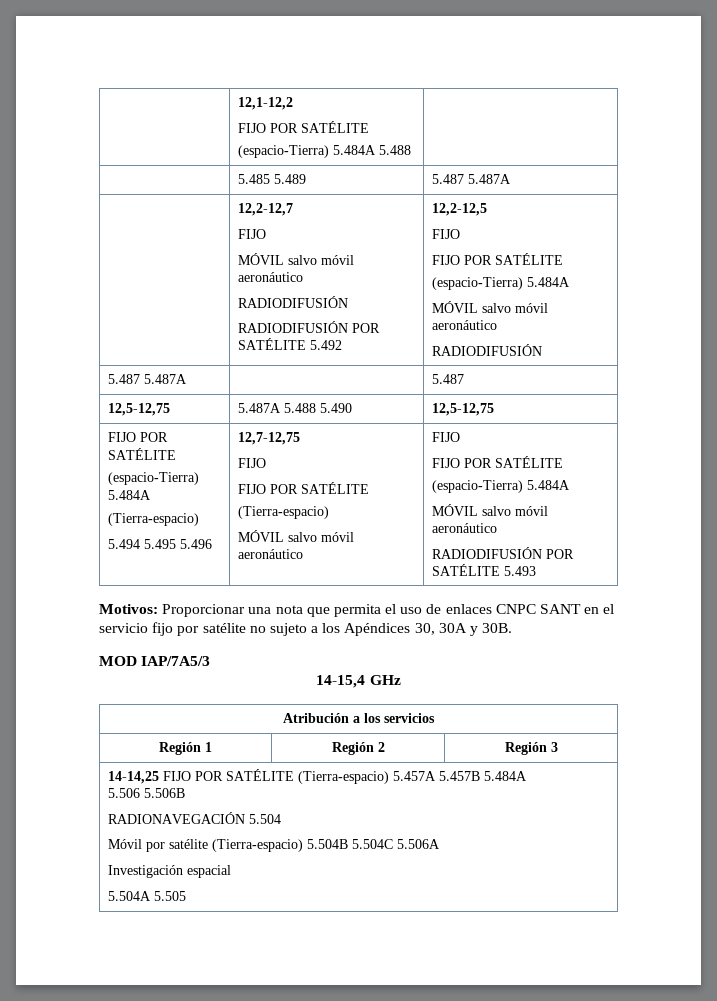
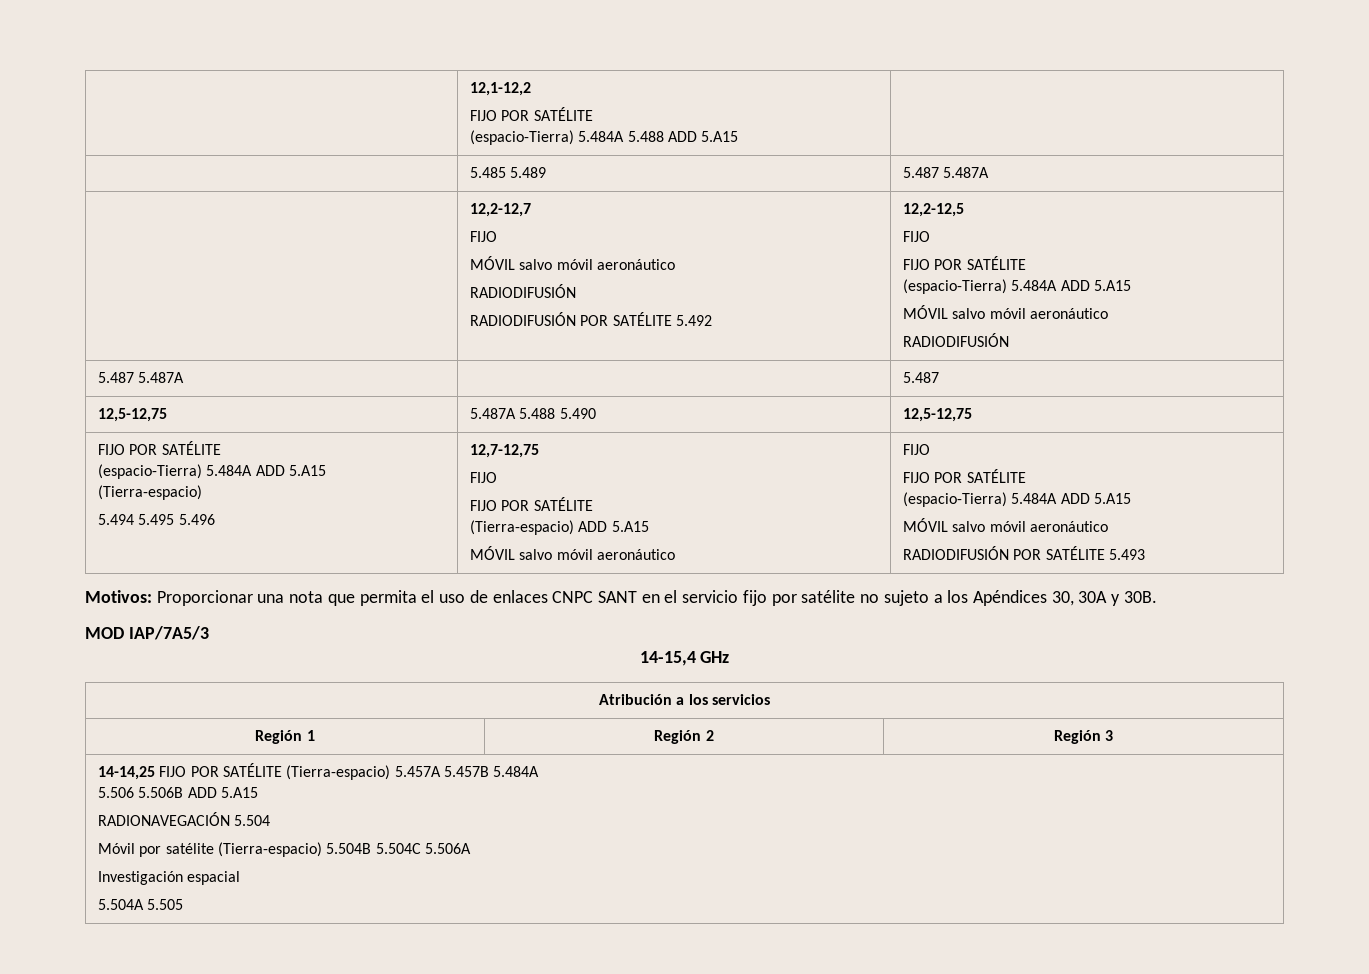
  | 12,1-12,2
  FIJO POR SATÉLITE
- (espacio-Tierra) 5.484A 5.488 |
+ (espacio-Tierra) 5.484A 5.488 ADD 5.A15 |
  | 12,2-12,7
  FIJO
  MÓVIL salvo móvil aeronáutico
  RADIODIFUSIÓN
  RADIODIFUSIÓN POR SATÉLITE 5.492 | 12,2-12,5
  FIJO
  FIJO POR SATÉLITE
- (espacio-Tierra) 5.484A
+ (espacio-Tierra) 5.484A ADD 5.A15
  12,5-12,75 | 5.487A 5.488 5.490 | 12,5-12,75
  FIJO POR SATÉLITE
- (espacio-Tierra) 5.484A
+ (espacio-Tierra) 5.484A ADD 5.A15
  (Tierra-espacio)
  5.494 5.495 5.496 | 12,7-12,75
  FIJO
  FIJO POR SATÉLITE
- (Tierra-espacio)
+ (Tierra-espacio) ADD 5.A15
  MÓVIL salvo móvil aeronáutico | FIJO
  FIJO POR SATÉLITE
- (espacio-Tierra) 5.484A
+ (espacio-Tierra) 5.484A ADD 5.A15
  14-14,25 FIJO POR SATÉLITE (Tierra-espacio) 5.457A 5.457B 5.484A
- 5.506 5.506B
+ 5.506 5.506B ADD 5.A15

